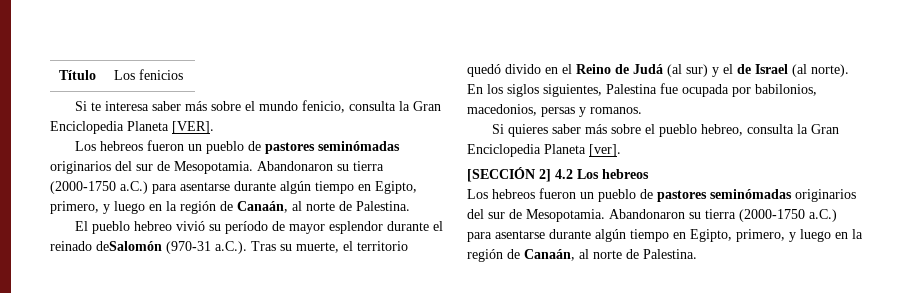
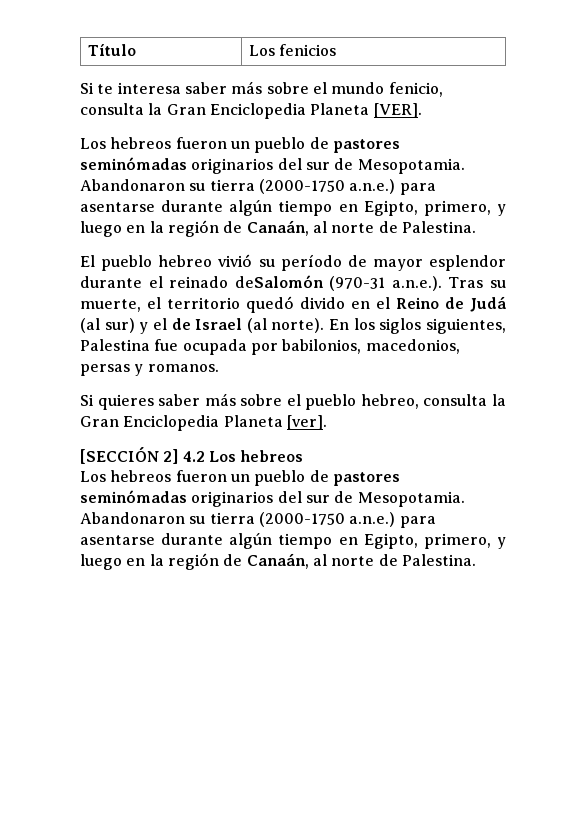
  Si te interesa saber más sobre el mundo fenicio, consulta la Gran Enciclopedia Planeta [VER].
- Los hebreos fueron un pueblo de pastores seminómadas originarios del sur de Mesopotamia. Abandonaron su tierra (2000-1750 a.C.) para asentarse durante algún tiempo en Egipto, primero, y luego en la región de Canaán, al norte de Palestina.
+ Los hebreos fueron un pueblo de pastores seminómadas originarios del sur de Mesopotamia. Abandonaron su tierra (2000-1750 a.n.e.) para asentarse durante algún tiempo en Egipto, primero, y luego en la región de Canaán, al norte de Palestina.
- El pueblo hebreo vivió su período de mayor esplendor durante el reinado deSalomón (970-31 a.C.). Tras su muerte, el territorio quedó divido en el Reino de Judá (al sur) y el de Israel (al norte).
+ El pueblo hebreo vivió su período de mayor esplendor durante el reinado deSalomón (970-31 a.n.e.). Tras su muerte, el territorio quedó divido en el Reino de Judá (al sur) y el de Israel (al norte).
  [SECCIÓN 2] 4.2 Los hebreos
- Los hebreos fueron un pueblo de pastores seminómadas originarios del sur de Mesopotamia. Abandonaron su tierra (2000-1750 a.C.) para asentarse durante algún tiempo en Egipto, primero, y luego en la región de Canaán, al norte de Palestina.
+ Los hebreos fueron un pueblo de pastores seminómadas originarios del sur de Mesopotamia. Abandonaron su tierra (2000-1750 a.n.e.) para asentarse durante algún tiempo en Egipto, primero, y luego en la región de Canaán, al norte de Palestina.

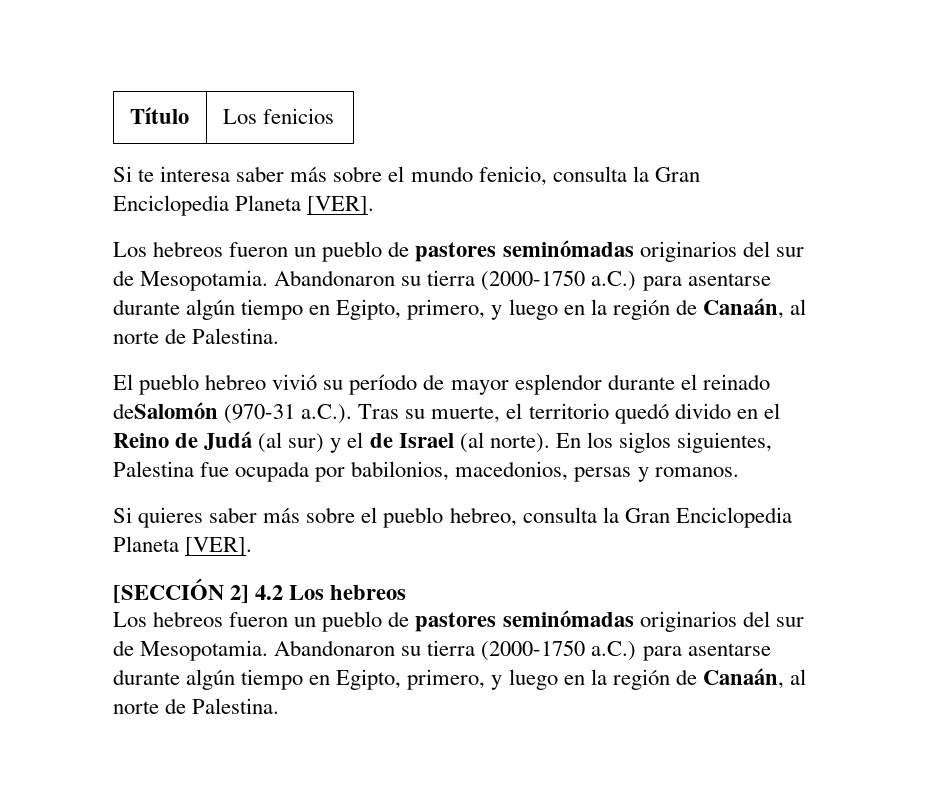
  Si te interesa saber más sobre el mundo fenicio, consulta la Gran Enciclopedia Planeta [VER].
- Los hebreos fueron un pueblo de pastores seminómadas originarios del sur de Mesopotamia. Abandonaron su tierra (2000-1750 a.n.e.) para asentarse durante algún tiempo en Egipto, primero, y luego en la región de Canaán, al norte de Palestina.
+ Los hebreos fueron un pueblo de pastores seminómadas originarios del sur de Mesopotamia. Abandonaron su tierra (2000-1750 a.C.) para asentarse durante algún tiempo en Egipto, primero, y luego en la región de Canaán, al norte de Palestina.
- El pueblo hebreo vivió su período de mayor esplendor durante el reinado deSalomón (970-31 a.n.e.). Tras su muerte, el territorio quedó divido en el Reino de Judá (al sur) y el de Israel (al norte).
+ El pueblo hebreo vivió su período de mayor esplendor durante el reinado deSalomón (970-31 a.C.). Tras su muerte, el territorio quedó divido en el Reino de Judá (al sur) y el de Israel (al norte).
- Si quieres saber más sobre el pueblo hebreo, consulta la Gran Enciclopedia Planeta [ver].
+ Si quieres saber más sobre el pueblo hebreo, consulta la Gran Enciclopedia Planeta [VER].
  [SECCIÓN 2] 4.2 Los hebreos
- Los hebreos fueron un pueblo de pastores seminómadas originarios del sur de Mesopotamia. Abandonaron su tierra (2000-1750 a.n.e.) para asentarse durante algún tiempo en Egipto, primero, y luego en la región de Canaán, al norte de Palestina.
+ Los hebreos fueron un pueblo de pastores seminómadas originarios del sur de Mesopotamia. Abandonaron su tierra (2000-1750 a.C.) para asentarse durante algún tiempo en Egipto, primero, y luego en la región de Canaán, al norte de Palestina.

